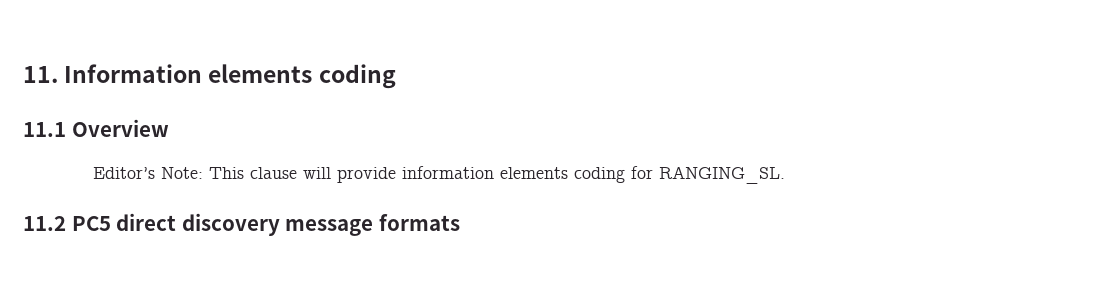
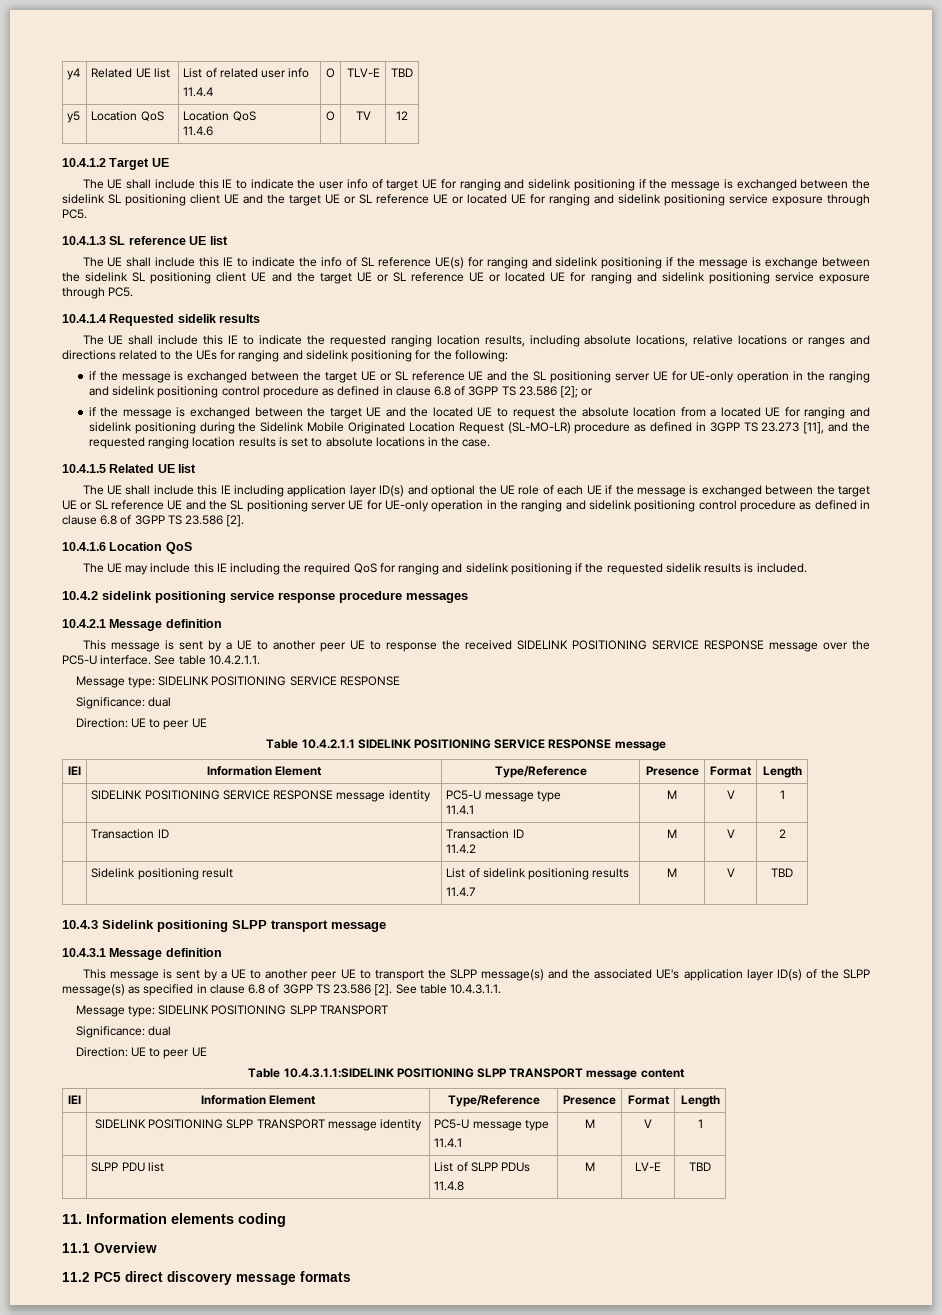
+ y4 | Related UE list | List of related user info
+ 11.4.4 | O | TLV-E | TBD
+ y5 | Location QoS | Location QoS
+ 11.4.6 | O | TV | 12
+ 10.4.1.2 Target UE
+ The UE shall include this IE to indicate the user info of target UE for ranging and sidelink positioning if the message is exchanged between the sidelink SL positioning client UE and the target UE or SL reference UE or located UE for ranging and sidelink positioning service exposure through PC5.
+ 10.4.1.3 SL reference UE list
+ The UE shall include this IE to indicate the info of SL reference UE(s) for ranging and sidelink positioning if the message is exchange between the sidelink SL positioning client UE and the target UE or SL reference UE or located UE for ranging and sidelink positioning service exposure through PC5.
+ 10.4.1.4 Requested sidelik results
+ The UE shall include this IE to indicate the requested ranging location results, including absolute locations, relative locations or ranges and directions related to the UEs for ranging and sidelink positioning for the following:
+ if the message is exchanged between the target UE or SL reference UE and the SL positioning server UE for UE-only operation in the ranging and sidelink positioning control procedure as defined in clause 6.8 of 3GPP TS 23.586 [2]; or
+ if the message is exchanged between the target UE and the located UE to request the absolute location from a located UE for ranging and sidelink positioning during the Sidelink Mobile Originated Location Request (SL-MO-LR) procedure as defined in 3GPP TS 23.273 [11], and the requested ranging location results is set to absolute locations in the case.
+ 10.4.1.5 Related UE list
+ The UE shall include this IE including application layer ID(s) and optional the UE role of each UE if the message is exchanged between the target UE or SL reference UE and the SL positioning server UE for UE-only operation in the ranging and sidelink positioning control procedure as defined in clause 6.8 of 3GPP TS 23.586 [2].
+ 10.4.1.6 Location QoS
+ The UE may include this IE including the required QoS for ranging and sidelink positioning if the requested sidelik results is included.
+ 10.4.2 sidelink positioning service response procedure messages
+ 10.4.2.1 Message definition
+ This message is sent by a UE to another peer UE to response the received SIDELINK POSITIONING SERVICE RESPONSE message over the PC5-U interface. See table 10.4.2.1.1.
+ Message type: SIDELINK POSITIONING SERVICE RESPONSE
+ Significance: dual
+ Direction: UE to peer UE
+ Table 10.4.2.1.1 SIDELINK POSITIONING SERVICE RESPONSE message
+ IEI | Information Element | Type/Reference | Presence | Format | Length
+ | SIDELINK POSITIONING SERVICE RESPONSE message identity | PC5-U message type
+ 11.4.1 | M | V | 1
+ | Transaction ID | Transaction ID
+ 11.4.2 | M | V | 2
+ | Sidelink positioning result | List of sidelink positioning results
+ 11.4.7 | M | V | TBD
+ 10.4.3 Sidelink positioning SLPP transport message
+ 10.4.3.1 Message definition
+ This message is sent by a UE to another peer UE to transport the SLPP message(s) and the associated UE's application layer ID(s) of the SLPP message(s) as specified in clause 6.8 of 3GPP TS 23.586 [2]. See table 10.4.3.1.1.
+ Message type: SIDELINK POSITIONING SLPP TRANSPORT
+ Significance: dual
+ Direction: UE to peer UE
+ Table 10.4.3.1.1:SIDELINK POSITIONING SLPP TRANSPORT message content
+ IEI | Information Element | Type/Reference | Presence | Format | Length
+ | SIDELINK POSITIONING SLPP TRANSPORT message identity | PC5-U message type
+ 11.4.1 | M | V | 1
+ | SLPP PDU list | List of SLPP PDUs
+ 11.4.8 | M | LV-E | TBD
- Editor’s Note: This clause will provide information elements coding for RANGING_SL.

